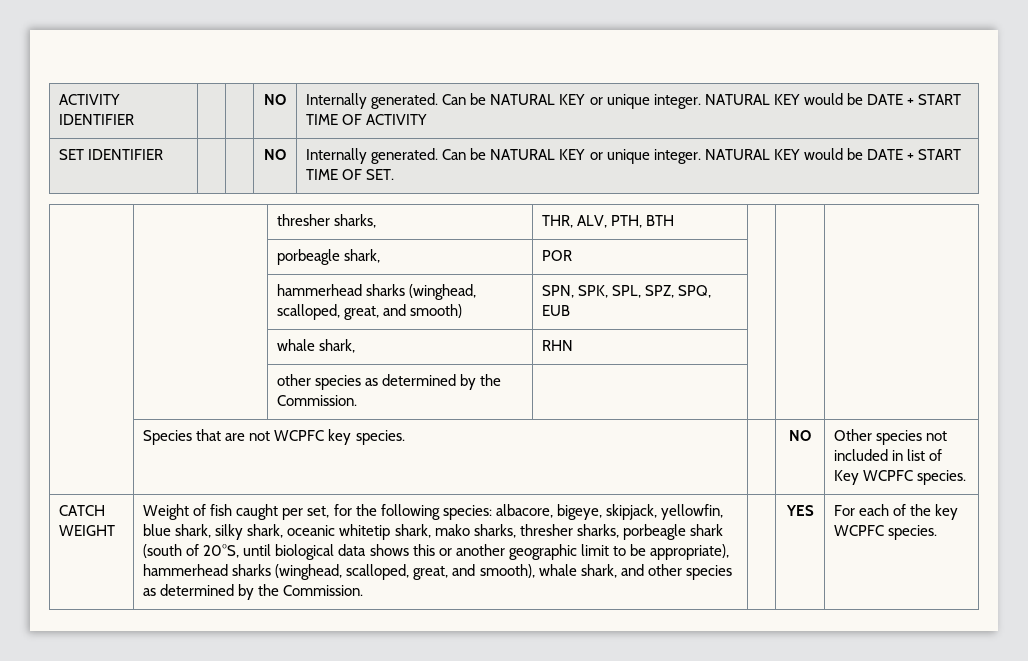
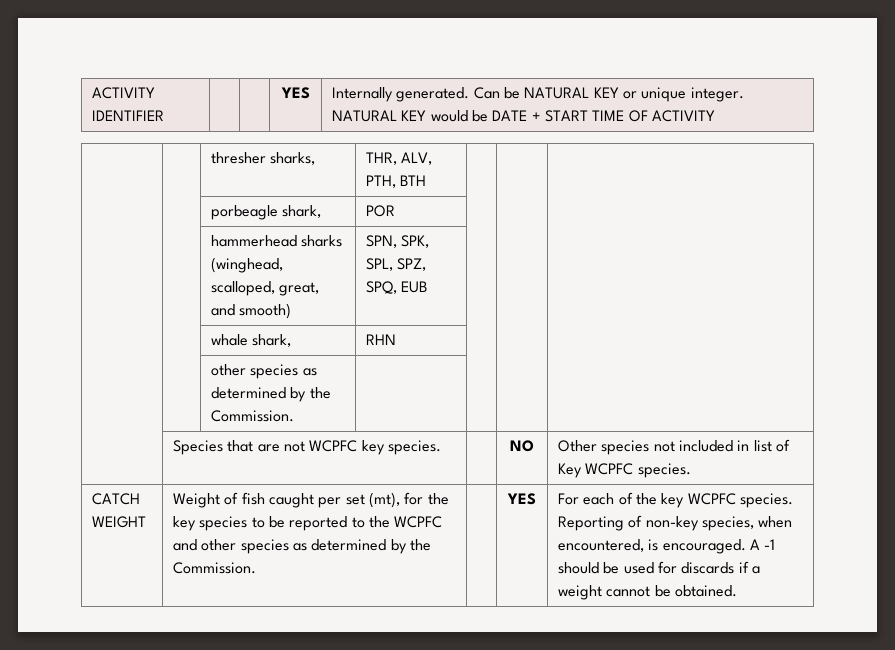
- ACTIVITY IDENTIFIER | | | NO | Internally generated. Can be NATURAL KEY or unique integer. NATURAL KEY would be DATE + START TIME OF ACTIVITY
+ ACTIVITY IDENTIFIER | | | YES | Internally generated. Can be NATURAL KEY or unique integer. NATURAL KEY would be DATE + START TIME OF ACTIVITY
- SET IDENTIFIER | | | NO | Internally generated. Can be NATURAL KEY or unique integer. NATURAL KEY would be DATE + START TIME OF SET.
- Weight of fish caught per set, for the following species: albacore, bigeye, skipjack, yellowfin, blue shark, silky shark, oceanic whitetip shark, mako sharks, thresher sharks, porbeagle shark (south of 20°S, until biological data shows this or another geographic limit to be appropriate), hammerhead sharks (winghead, scalloped, great, and smooth), whale shark, and other species as determined by the Commission.
+ Weight of fish caught per set (mt), for the key species to be reported to the WCPFC and other species as determined by the Commission.
+ Reporting of non-key species, when encountered, is encouraged. A -1 should be used for discards if a weight cannot be obtained.

